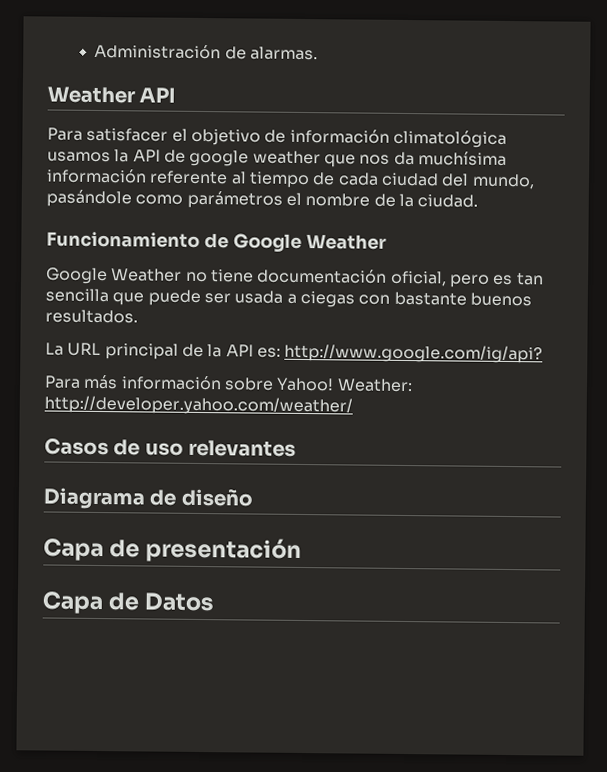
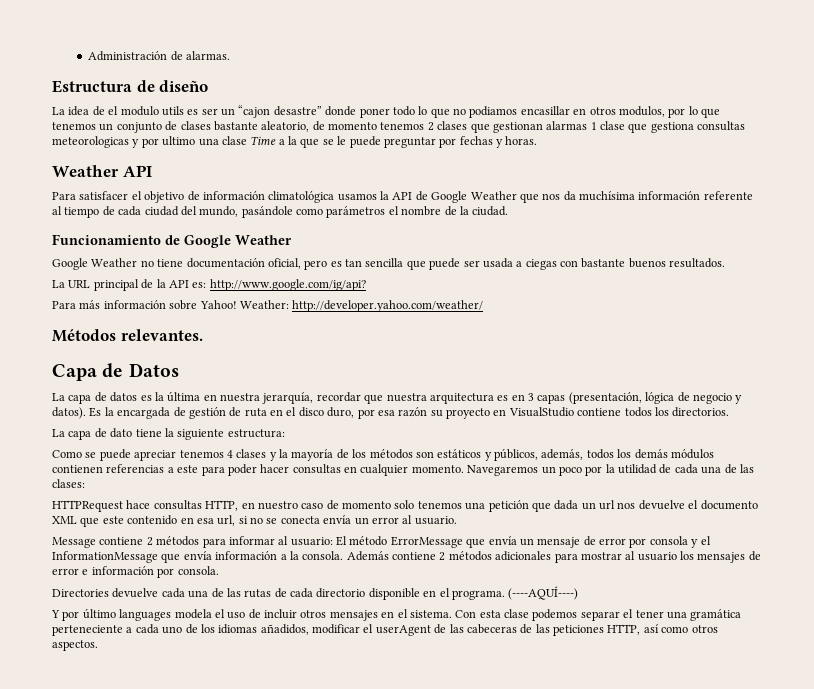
+ Estructura de diseño
+ La idea de el modulo utils es ser un “cajon desastre” donde poner todo lo que no podiamos encasillar en otros modulos, por lo que tenemos un conjunto de clases bastante aleatorio, de momento tenemos 2 clases que gestionan alarmas 1 clase que gestiona consultas meteorologicas y por ultimo una clase Time a la que se le puede preguntar por fechas y horas.
- Para satisfacer el objetivo de información climatológica usamos la API de google weather que nos da muchísima información referente al tiempo de cada ciudad del mundo, pasándole como parámetros el nombre de la ciudad.
+ Para satisfacer el objetivo de información climatológica usamos la API de Google Weather que nos da muchísima información referente al tiempo de cada ciudad del mundo, pasándole como parámetros el nombre de la ciudad.
- Casos de uso relevantes
- Diagrama de diseño
- Capa de presentación
+ Métodos relevantes.
  Capa de Datos
+ La capa de datos es la última en nuestra jerarquía, recordar que nuestra arquitectura es en 3 capas (presentación, lógica de negocio y datos). Es la encargada de gestión de ruta en el disco duro, por esa razón su proyecto en VisualStudio contiene todos los directorios.
+ La capa de dato tiene la siguiente estructura:
+ Como se puede apreciar tenemos 4 clases y la mayoría de los métodos son estáticos y públicos, además, todos los demás módulos contienen referencias a este para poder hacer consultas en cualquier momento. Navegaremos un poco por la utilidad de cada una de las clases:
+ HTTPRequest hace consultas HTTP, en nuestro caso de momento solo tenemos una petición que dada un url nos devuelve el documento XML que este contenido en esa url, si no se conecta envía un error al usuario.
+ Message contiene 2 métodos para informar al usuario: El método ErrorMessage que envía un mensaje de error por consola y el InformationMessage que envía información a la consola. Además contiene 2 métodos adicionales para mostrar al usuario los mensajes de error e información por consola.
+ Directories devuelve cada una de las rutas de cada directorio disponible en el programa. (----AQUÍ----)
+ Y por último languages modela el uso de incluir otros mensajes en el sistema. Con esta clase podemos separar el tener una gramática perteneciente a cada uno de los idiomas añadidos, modificar el userAgent de las cabeceras de las peticiones HTTP, así como otros aspectos.

